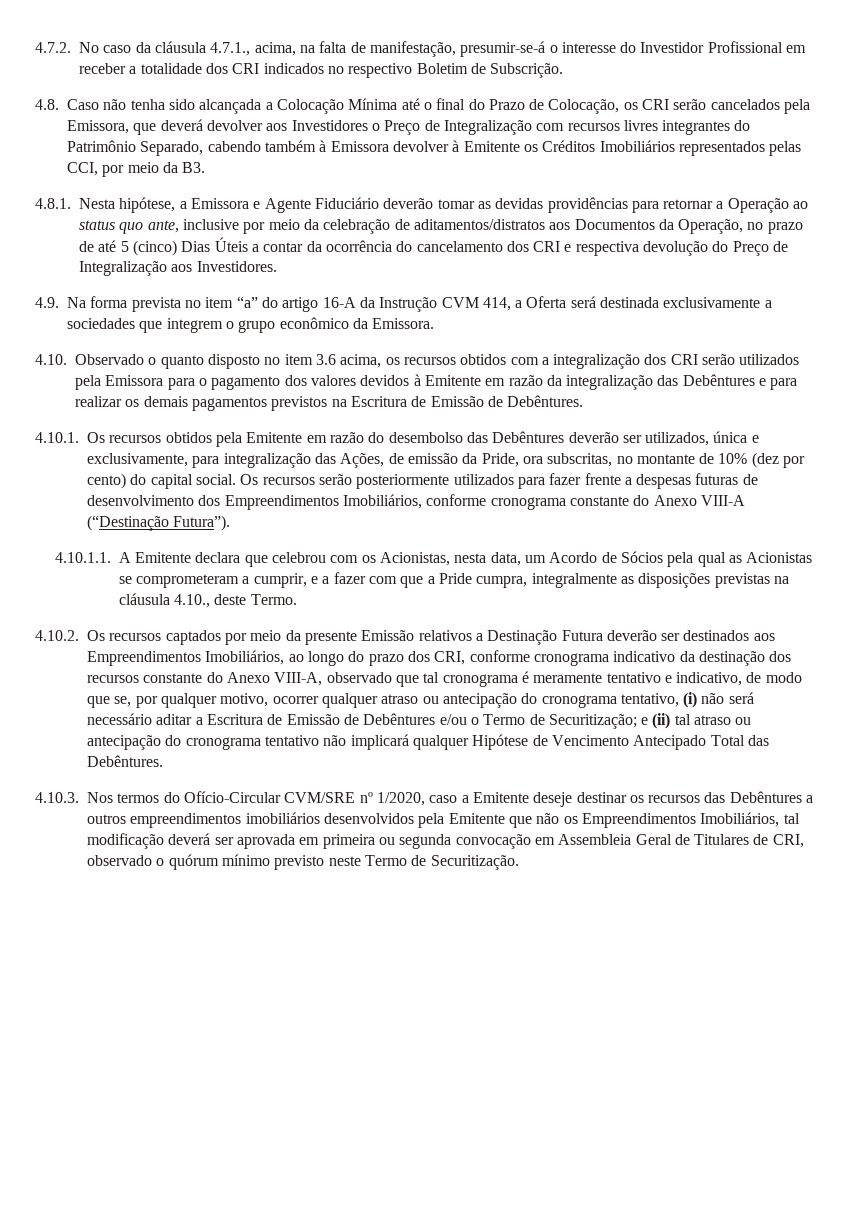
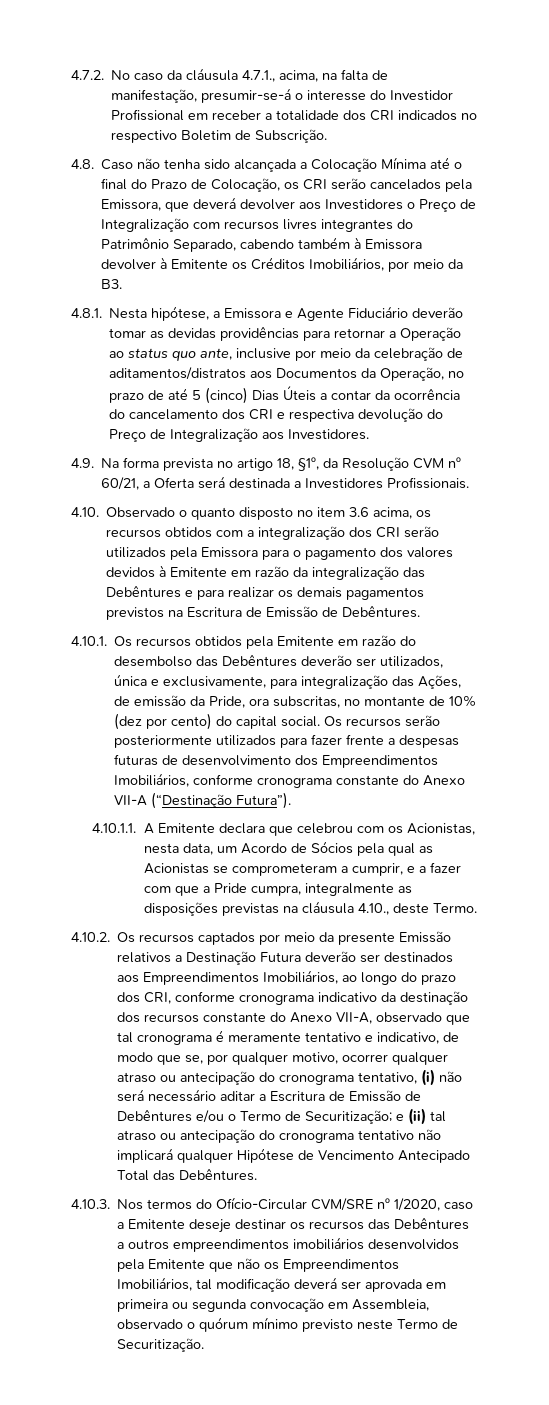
- 4.8. Caso não tenha sido alcançada a Colocação Mínima até o final do Prazo de Colocação, os CRI serão cancelados pela Emissora, que deverá devolver aos Investidores o Preço de Integralização com recursos livres integrantes do Patrimônio Separado, cabendo também à Emissora devolver à Emitente os Créditos Imobiliários representados pelas CCI, por meio da B3.
+ 4.8. Caso não tenha sido alcançada a Colocação Mínima até o final do Prazo de Colocação, os CRI serão cancelados pela Emissora, que deverá devolver aos Investidores o Preço de Integralização com recursos livres integrantes do Patrimônio Separado, cabendo também à Emissora devolver à Emitente os Créditos Imobiliários, por meio da B3.
- 4.9. Na forma prevista no item “a” do artigo 16-A da Instrução CVM 414, a Oferta será destinada exclusivamente a sociedades que integrem o grupo econômico da Emissora.
+ 4.9. Na forma prevista no artigo 18, §1º, da Resolução CVM nº 60/21, a Oferta será destinada a Investidores Profissionais.
- Os recursos serão posteriormente utilizados para fazer frente a despesas futuras de desenvolvimento dos Empreendimentos Imobiliários, conforme cronograma constante do Anexo VIII-A (“Destinação Futura”).
+ Os recursos serão posteriormente utilizados para fazer frente a despesas futuras de desenvolvimento dos Empreendimentos Imobiliários, conforme cronograma constante do Anexo VII-A (“Destinação Futura”).
- 4.10.2. Os recursos captados por meio da presente Emissão relativos a Destinação Futura deverão ser destinados aos Empreendimentos Imobiliários, ao longo do prazo dos CRI, conforme cronograma indicativo da destinação dos recursos constante do Anexo VIII-A, observado que tal cronograma é meramente tentativo e indicativo, de modo que se, por qualquer motivo, ocorrer qualquer atraso ou antecipação do cronograma tentativo, (i) não será necessário aditar a Escritura de Emissão de Debêntures e/ou o Termo de Securitização;
+ 4.10.2. Os recursos captados por meio da presente Emissão relativos a Destinação Futura deverão ser destinados aos Empreendimentos Imobiliários, ao longo do prazo dos CRI, conforme cronograma indicativo da destinação dos recursos constante do Anexo VII-A, observado que tal cronograma é meramente tentativo e indicativo, de modo que se, por qualquer motivo, ocorrer qualquer atraso ou antecipação do cronograma tentativo, (i) não será necessário aditar a Escritura de Emissão de Debêntures e/ou o Termo de Securitização;
- 4.10.3. Nos termos do Ofício-Circular CVM/SRE nº 1/2020, caso a Emitente deseje destinar os recursos das Debêntures a outros empreendimentos imobiliários desenvolvidos pela Emitente que não os Empreendimentos Imobiliários, tal modificação deverá ser aprovada em primeira ou segunda convocação em Assembleia Geral de Titulares de CRI, observado o quórum mínimo previsto neste Termo de Securitização.
+ 4.10.3. Nos termos do Ofício-Circular CVM/SRE nº 1/2020, caso a Emitente deseje destinar os recursos das Debêntures a outros empreendimentos imobiliários desenvolvidos pela Emitente que não os Empreendimentos Imobiliários, tal modificação deverá ser aprovada em primeira ou segunda convocação em Assembleia, observado o quórum mínimo previsto neste Termo de Securitização.

